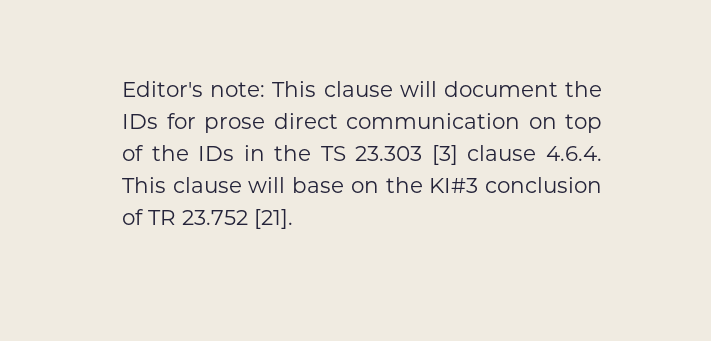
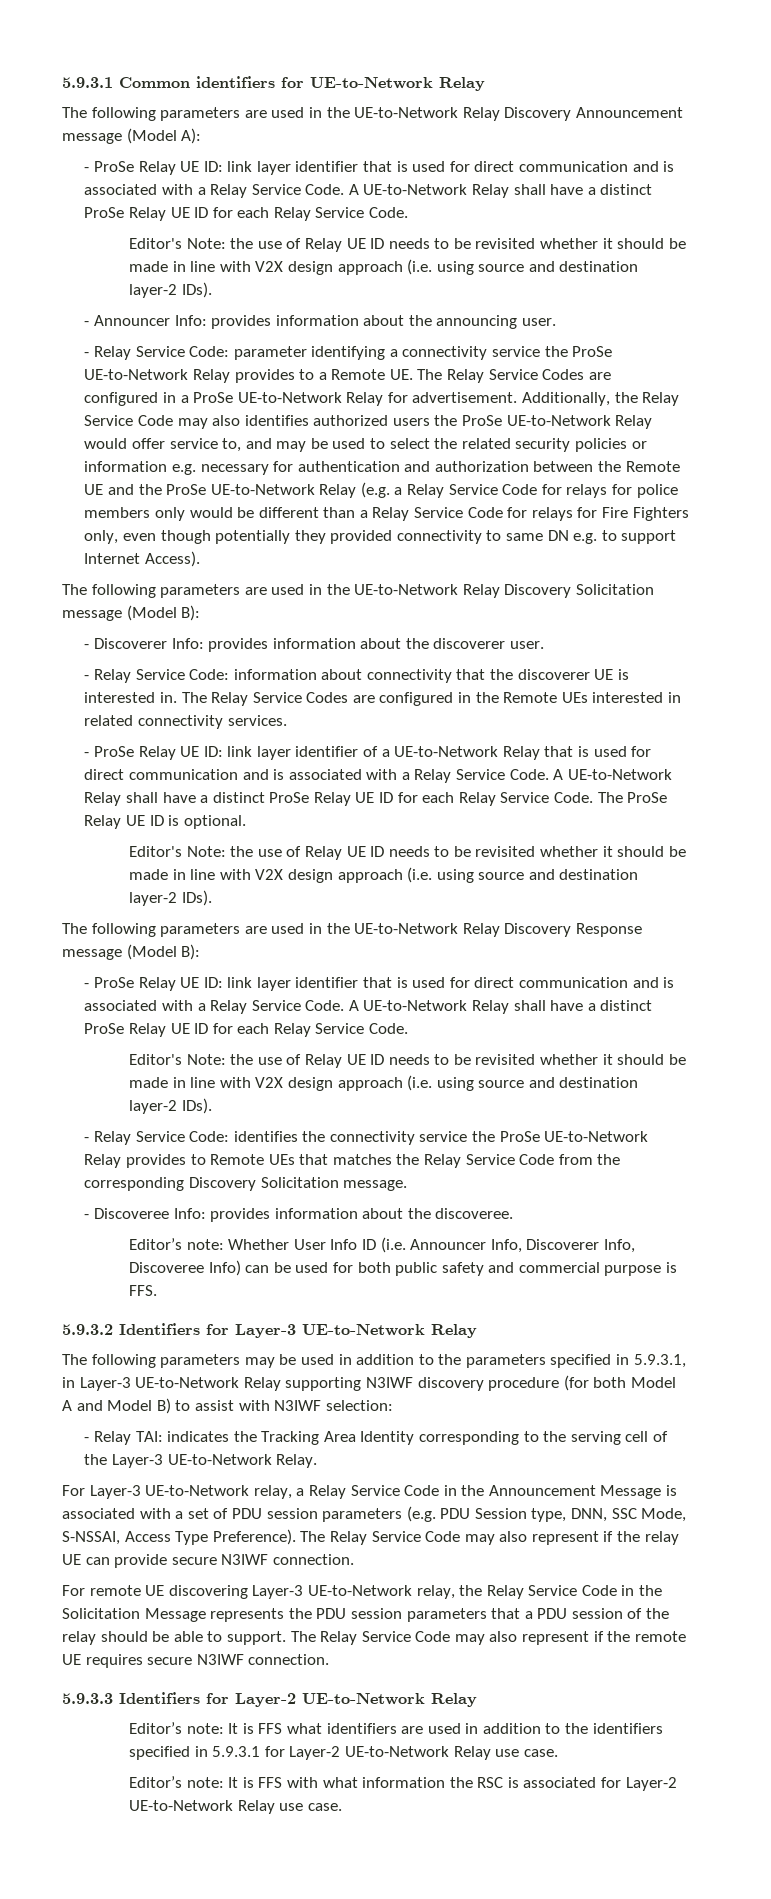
- Editor's note: This clause will document the IDs for prose direct communication on top of the IDs in the TS 23.303 [3] clause 4.6.4. This clause will base on the KI#3 conclusion of TR 23.752 [21].
+ 5.9.3.1 Common identifiers for UE-to-Network Relay
+ The following parameters are used in the UE-to-Network Relay Discovery Announcement message (Model A):
+ - ProSe Relay UE ID: link layer identifier that is used for direct communication and is associated with a Relay Service Code. A UE-to-Network Relay shall have a distinct ProSe Relay UE ID for each Relay Service Code.
+ Editor's Note: the use of Relay UE ID needs to be revisited whether it should be made in line with V2X design approach (i.e. using source and destination layer-2 IDs).
+ - Announcer Info: provides information about the announcing user.
+ - Relay Service Code: parameter identifying a connectivity service the ProSe UE-to-Network Relay provides to a Remote UE. The Relay Service Codes are configured in a ProSe UE-to-Network Relay for advertisement. Additionally, the Relay Service Code may also identifies authorized users the ProSe UE-to-Network Relay would offer service to, and may be used to select the related security policies or information e.g. necessary for authentication and authorization between the Remote UE and the ProSe UE-to-Network Relay (e.g. a Relay Service Code for relays for police members only would be different than a Relay Service Code for relays for Fire Fighters only, even though potentially they provided connectivity to same DN e.g. to support Internet Access).
+ The following parameters are used in the UE-to-Network Relay Discovery Solicitation message (Model B):
+ - Discoverer Info: provides information about the discoverer user.
+ - Relay Service Code: information about connectivity that the discoverer UE is interested in. The Relay Service Codes are configured in the Remote UEs interested in related connectivity services.
+ - ProSe Relay UE ID: link layer identifier of a UE-to-Network Relay that is used for direct communication and is associated with a Relay Service Code. A UE-to-Network Relay shall have a distinct ProSe Relay UE ID for each Relay Service Code. The ProSe Relay UE ID is optional.
+ Editor's Note: the use of Relay UE ID needs to be revisited whether it should be made in line with V2X design approach (i.e. using source and destination layer-2 IDs).
+ The following parameters are used in the UE-to-Network Relay Discovery Response message (Model B):
+ - ProSe Relay UE ID: link layer identifier that is used for direct communication and is associated with a Relay Service Code. A UE-to-Network Relay shall have a distinct ProSe Relay UE ID for each Relay Service Code.
+ Editor's Note: the use of Relay UE ID needs to be revisited whether it should be made in line with V2X design approach (i.e. using source and destination layer-2 IDs).
+ - Relay Service Code: identifies the connectivity service the ProSe UE-to-Network Relay provides to Remote UEs that matches the Relay Service Code from the corresponding Discovery Solicitation message.
+ - Discoveree Info: provides information about the discoveree.
+ Editor’s note: Whether User Info ID (i.e. Announcer Info, Discoverer Info, Discoveree Info) can be used for both public safety and commercial purpose is FFS.
+ 5.9.3.2 Identifiers for Layer-3 UE-to-Network Relay
+ The following parameters may be used in addition to the parameters specified in 5.9.3.1, in Layer-3 UE-to-Network Relay supporting N3IWF discovery procedure (for both Model A and Model B) to assist with N3IWF selection:
+ - Relay TAI: indicates the Tracking Area Identity corresponding to the serving cell of the Layer-3 UE-to-Network Relay.
+ For Layer-3 UE-to-Network relay, a Relay Service Code in the Announcement Message is associated with a set of PDU session parameters (e.g. PDU Session type, DNN, SSC Mode, S-NSSAI, Access Type Preference). The Relay Service Code may also represent if the relay UE can provide secure N3IWF connection.
+ For remote UE discovering Layer-3 UE-to-Network relay, the Relay Service Code in the Solicitation Message represents the PDU session parameters that a PDU session of the relay should be able to support. The Relay Service Code may also represent if the remote UE requires secure N3IWF connection.
+ 5.9.3.3 Identifiers for Layer-2 UE-to-Network Relay
+ Editor’s note: It is FFS what identifiers are used in addition to the identifiers specified in 5.9.3.1 for Layer-2 UE-to-Network Relay use case.
+ Editor’s note: It is FFS with what information the RSC is associated for Layer-2 UE-to-Network Relay use case.

